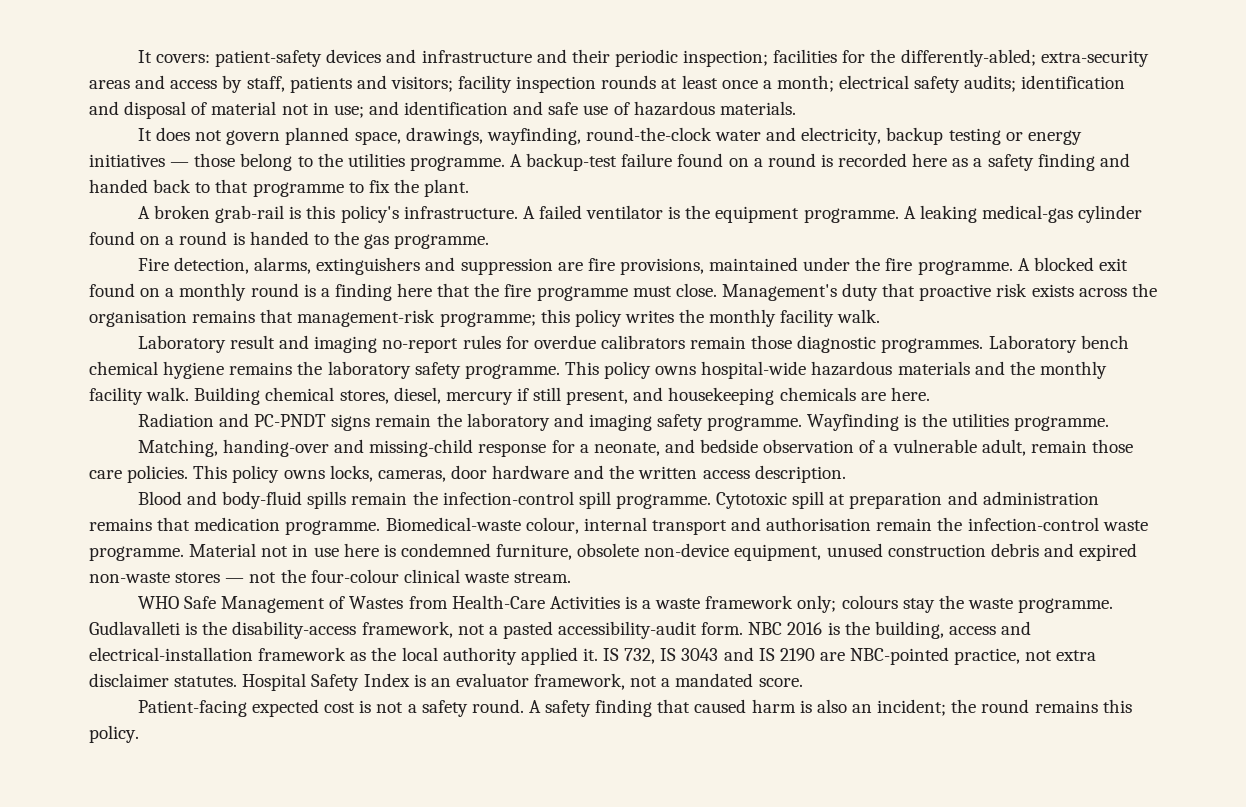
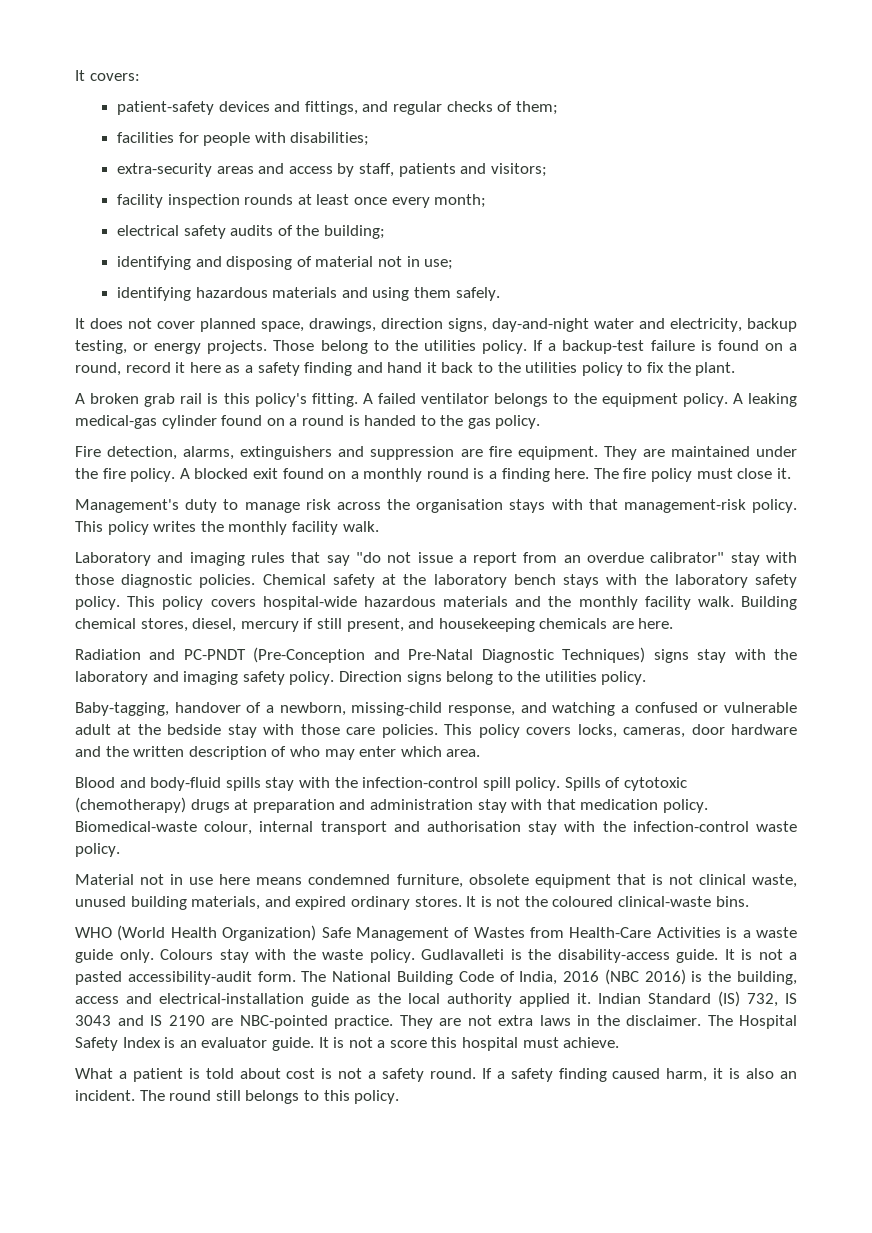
- It covers: patient-safety devices and infrastructure and their periodic inspection; facilities for the differently-abled; extra-security areas and access by staff, patients and visitors; facility inspection rounds at least once a month; electrical safety audits; identification and disposal of material not in use; and identification and safe use of hazardous materials.
+ It covers:
+ patient-safety devices and fittings, and regular checks of them;
+ facilities for people with disabilities;
+ extra-security areas and access by staff, patients and visitors;
+ facility inspection rounds at least once every month;
+ electrical safety audits of the building;
+ identifying and disposing of material not in use;
+ identifying hazardous materials and using them safely.
- It does not govern planned space, drawings, wayfinding, round-the-clock water and electricity, backup testing or energy initiatives — those belong to the utilities programme. A backup-test failure found on a round is recorded here as a safety finding and handed back to that programme to fix the plant.
+ It does not cover planned space, drawings, direction signs, day-and-night water and electricity, backup testing, or energy projects. Those belong to the utilities policy. If a backup-test failure is found on a round, record it here as a safety finding and hand it back to the utilities policy to fix the plant.
- A broken grab-rail is this policy's infrastructure.
+ A broken grab rail is this policy's fitting.
- A failed ventilator is the equipment programme.
+ A failed ventilator belongs to the equipment policy.
- A leaking medical-gas cylinder found on a round is handed to the gas programme.
+ A leaking medical-gas cylinder found on a round is handed to the gas policy.
- Fire detection, alarms, extinguishers and suppression are fire provisions, maintained under the fire programme.
+ Fire detection, alarms, extinguishers and suppression are fire equipment. They are maintained under the fire policy.
- A blocked exit found on a monthly round is a finding here that the fire programme must close. Management's duty that proactive risk exists across the organisation remains that management-risk programme; this policy writes the monthly facility walk.
+ A blocked exit found on a monthly round is a finding here. The fire policy must close it.
+ Management's duty to manage risk across the organisation stays with that management-risk policy. This policy writes the monthly facility walk.
- Laboratory result and imaging no-report rules for overdue calibrators remain those diagnostic programmes. Laboratory bench chemical hygiene remains the laboratory safety programme. This policy owns hospital-wide hazardous materials and the monthly facility walk.
+ Laboratory and imaging rules that say "do not issue a report from an overdue calibrator" stay with those diagnostic policies. Chemical safety at the laboratory bench stays with the laboratory safety policy. This policy covers hospital-wide hazardous materials and the monthly facility walk.
- Radiation and PC-PNDT signs remain the laboratory and imaging safety programme. Wayfinding is the utilities programme.
- Matching, handing-over and missing-child response for a neonate, and bedside observation of a vulnerable adult, remain those care policies.
+ Radiation and PC-PNDT (Pre-Conception and Pre-Natal Diagnostic Techniques) signs stay with the laboratory and imaging safety policy. Direction signs belong to the utilities policy.
+ Baby-tagging, handover of a newborn, missing-child response, and watching a confused or vulnerable adult at the bedside stay with those care policies.
- This policy owns locks, cameras, door hardware and the written access description.
+ This policy covers locks, cameras, door hardware and the written description of who may enter which area.
- Blood and body-fluid spills remain the infection-control spill programme. Cytotoxic spill at preparation and administration remains that medication programme.
+ Blood and body-fluid spills stay with the infection-control spill policy. Spills of cytotoxic (chemotherapy) drugs at preparation and administration stay with that medication policy.
- Biomedical-waste colour, internal transport and authorisation remain the infection-control waste programme. Material not in use here is condemned furniture, obsolete non-device equipment, unused construction debris and expired non-waste stores — not the four-colour clinical waste stream.
- WHO Safe Management of Wastes from Health-Care Activities is a waste framework only; colours stay the waste programme.
+ Biomedical-waste colour, internal transport and authorisation stay with the infection-control waste policy.
+ Material not in use here means condemned furniture, obsolete equipment that is not clinical waste, unused building materials, and expired ordinary stores. It is not the coloured clinical-waste bins.
+ WHO (World Health Organization) Safe Management of Wastes from Health-Care Activities is a waste guide only. Colours stay with the waste policy.
- Gudlavalleti is the disability-access framework, not a pasted accessibility-audit form.
+ Gudlavalleti is the disability-access guide. It is not a pasted accessibility-audit form.
- NBC 2016 is the building, access and electrical-installation framework as the local authority applied it.
+ The National Building Code of India, 2016 (NBC 2016) is the building, access and electrical-installation guide as the local authority applied it.
- IS 732, IS 3043 and IS 2190 are NBC-pointed practice, not extra disclaimer statutes. Hospital Safety Index is an evaluator framework, not a mandated score.
- Patient-facing expected cost is not a safety round.
+ Indian Standard (IS) 732, IS 3043 and IS 2190 are NBC-pointed practice. They are not extra laws in the disclaimer. The Hospital Safety Index is an evaluator guide. It is not a score this hospital must achieve.
+ What a patient is told about cost is not a safety round.
- A safety finding that caused harm is also an incident; the round remains this policy.
+ If a safety finding caused harm, it is also an incident. The round still belongs to this policy.

